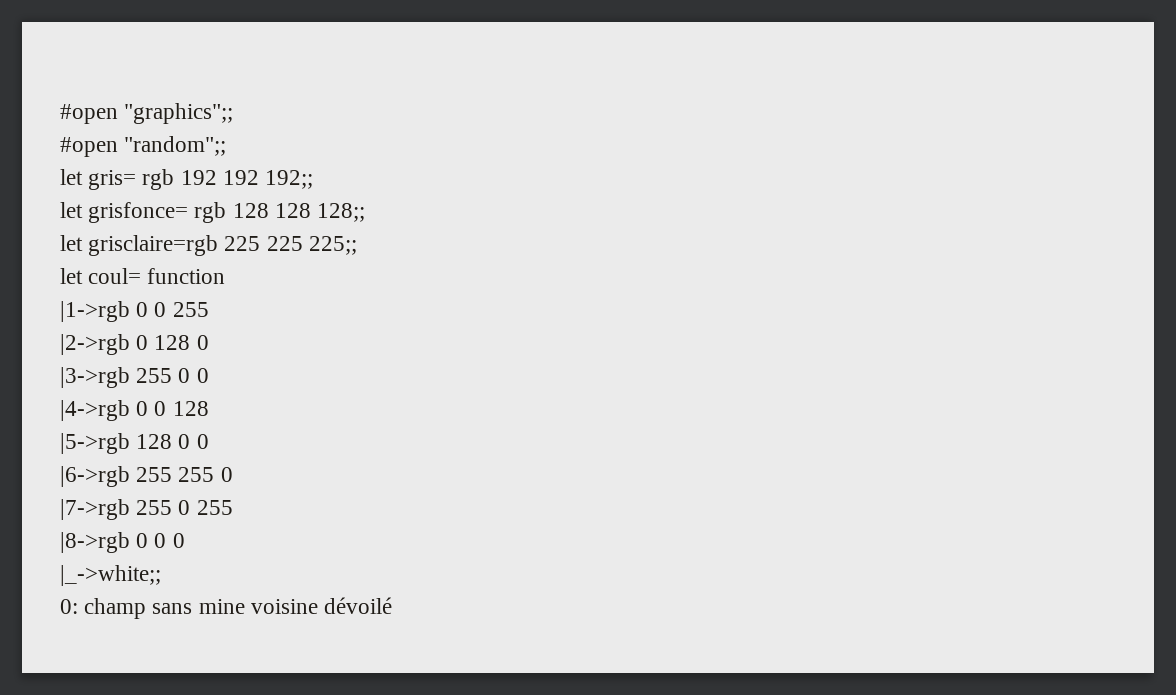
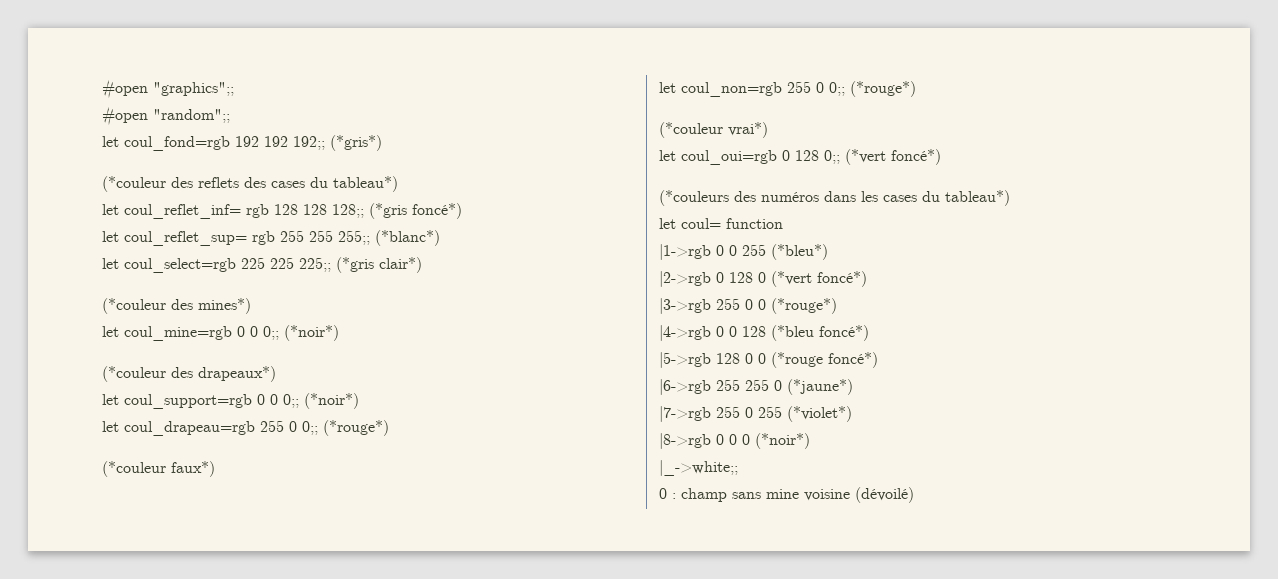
- let gris= rgb 192 192 192;;
- let grisfonce= rgb 128 128 128;;
- let grisclaire=rgb 225 225 225;;
+ let coul_fond=rgb 192 192 192;; (*gris*)
+ (*couleur des reflets des cases du tableau*)
+ let coul_reflet_inf= rgb 128 128 128;; (*gris foncé*)
+ let coul_reflet_sup= rgb 255 255 255;; (*blanc*)
+ let coul_select=rgb 225 225 225;; (*gris clair*)
+ (*couleur des mines*)
+ let coul_mine=rgb 0 0 0;; (*noir*)
+ (*couleur des drapeaux*)
+ let coul_support=rgb 0 0 0;; (*noir*)
+ let coul_drapeau=rgb 255 0 0;; (*rouge*)
+ (*couleur faux*)
+ let coul_non=rgb 255 0 0;; (*rouge*)
+ (*couleur vrai*)
+ let coul_oui=rgb 0 128 0;; (*vert foncé*)
+ (*couleurs des numéros dans les cases du tableau*)
- |1->rgb 0 0 255
+ |1->rgb 0 0 255 (*bleu*)
- |2->rgb 0 128 0
+ |2->rgb 0 128 0 (*vert foncé*)
- |3->rgb 255 0 0
+ |3->rgb 255 0 0 (*rouge*)
- |4->rgb 0 0 128
+ |4->rgb 0 0 128 (*bleu foncé*)
- |5->rgb 128 0 0
+ |5->rgb 128 0 0 (*rouge foncé*)
- |6->rgb 255 255 0
+ |6->rgb 255 255 0 (*jaune*)
- |7->rgb 255 0 255
+ |7->rgb 255 0 255 (*violet*)
- |8->rgb 0 0 0
+ |8->rgb 0 0 0 (*noir*)
- 0: champ sans mine voisine dévoilé
+ 0 : champ sans mine voisine (dévoilé)

